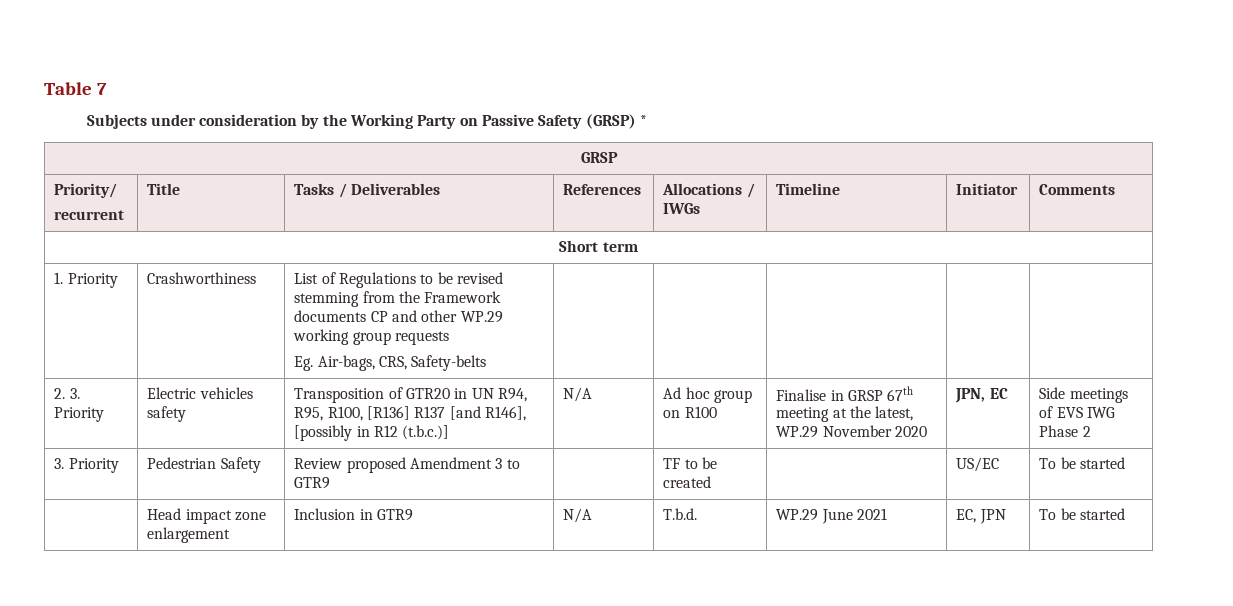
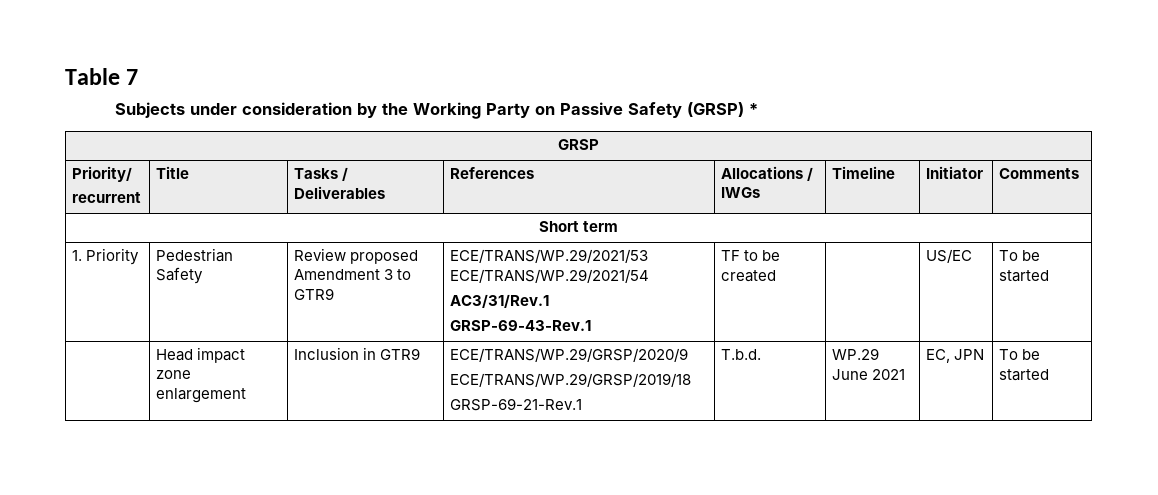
- 1. Priority | Crashworthiness | List of Regulations to be revised stemming from the Framework documents CP and other WP.29 working group requests
- Eg. Air-bags, CRS, Safety-belts | | | | |
- 2. 3. Priority | Electric vehicles safety | Transposition of GTR20 in UN R94, R95, R100, [R136] R137 [and R146], [possibly in R12 (t.b.c.)] | N/A | Ad hoc group on R100 | Finalise in GRSP 67th meeting at the latest, WP.29 November 2020 | JPN, EC | Side meetings of EVS IWG Phase 2
- 3. Priority | Pedestrian Safety | Review proposed Amendment 3 to GTR9 | | TF to be created | | US/EC | To be started
+ 1. Priority | Pedestrian Safety | Review proposed Amendment 3 to GTR9 | ECE/TRANS/WP.29/2021/53 ECE/TRANS/WP.29/2021/54
+ AC3/31/Rev.1
+ GRSP-69-43-Rev.1 | TF to be created | | US/EC | To be started
- | Head impact zone enlargement | Inclusion in GTR9 | N/A | T.b.d. | WP.29 June 2021 | EC, JPN | To be started
+ | Head impact zone enlargement | Inclusion in GTR9 | ECE/TRANS/WP.29/GRSP/2020/9
+ ECE/TRANS/WP.29/GRSP/2019/18
+ GRSP-69-21-Rev.1 | T.b.d. | WP.29 June 2021 | EC, JPN | To be started

